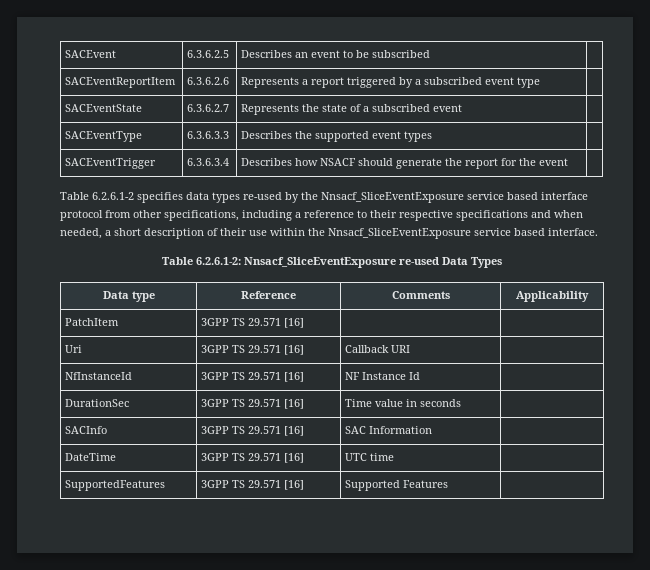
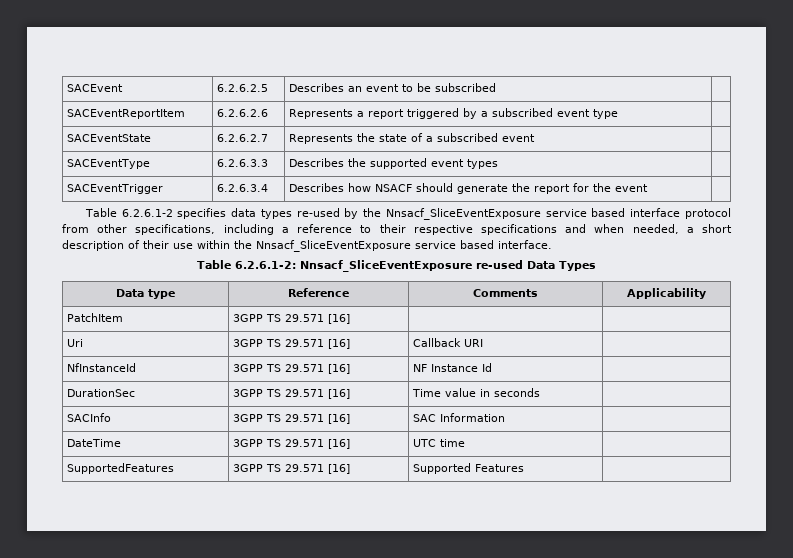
- SACEvent | 6.3.6.2.5 | Describes an event to be subscribed |
+ SACEvent | 6.2.6.2.5 | Describes an event to be subscribed |
- SACEventReportItem | 6.3.6.2.6 | Represents a report triggered by a subscribed event type |
+ SACEventReportItem | 6.2.6.2.6 | Represents a report triggered by a subscribed event type |
- SACEventState | 6.3.6.2.7 | Represents the state of a subscribed event |
+ SACEventState | 6.2.6.2.7 | Represents the state of a subscribed event |
- SACEventType | 6.3.6.3.3 | Describes the supported event types |
+ SACEventType | 6.2.6.3.3 | Describes the supported event types |
- SACEventTrigger | 6.3.6.3.4 | Describes how NSACF should generate the report for the event |
+ SACEventTrigger | 6.2.6.3.4 | Describes how NSACF should generate the report for the event |

